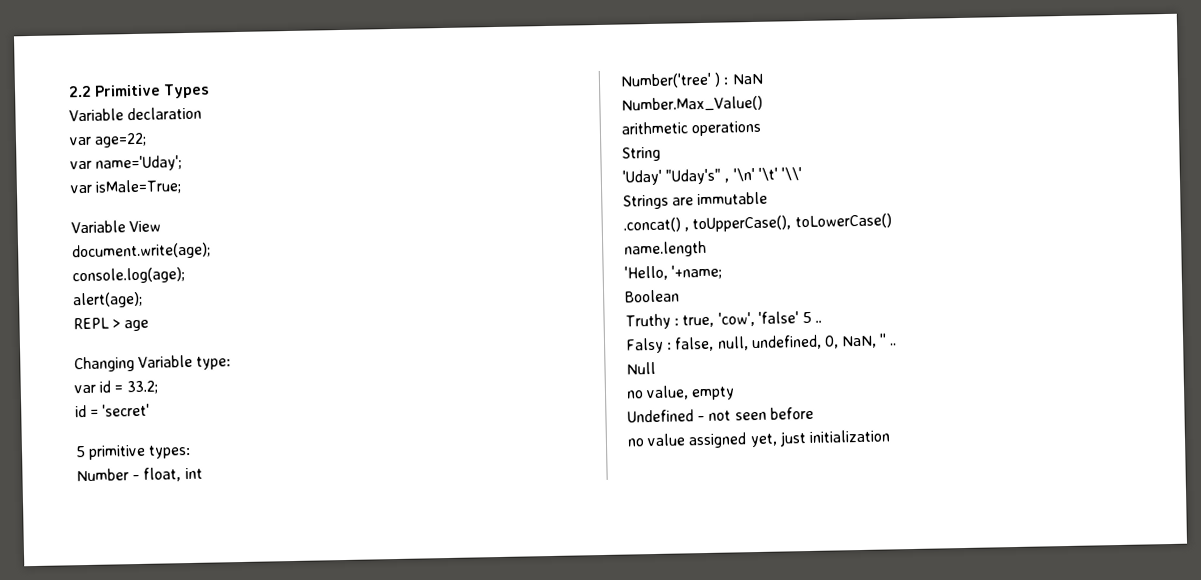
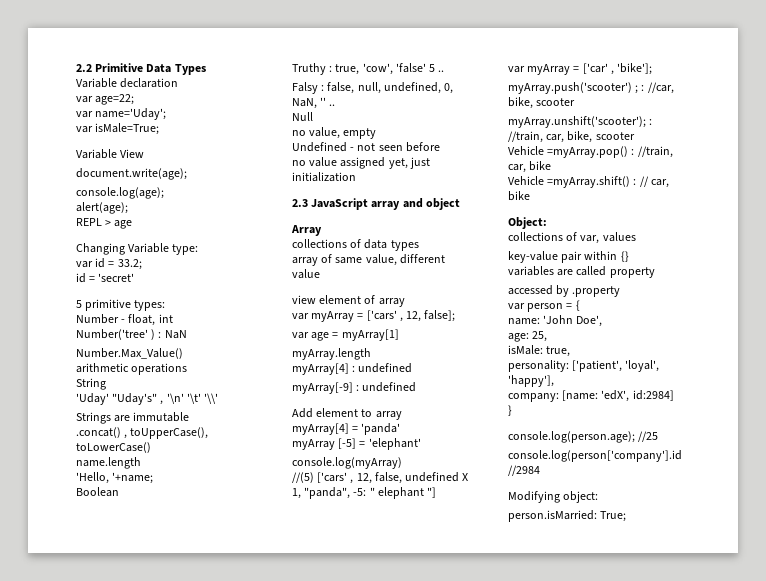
- 2.2 Primitive Types
+ 2.2 Primitive Data Types
+ 2.3 JavaScript array and object
+ Array
+ collections of data types
+ array of same value, different value
+ view element of array
+ var myArray = ['cars' , 12, false];
+ var age = myArray[1]
+ myArray.length
+ myArray[4] : undefined
+ myArray[-9] : undefined
+ Add element to array
+ myArray[4] = 'panda'
+ myArray [-5] = 'elephant'
+ console.log(myArray)
+ //(5) ['cars' , 12, false, undefined X 1, "panda", -5: " elephant "]
+ var myArray = ['car' , 'bike'];
+ myArray.push('scooter') ; : //car, bike, scooter
+ myArray.unshift('scooter'); : //train, car, bike, scooter
+ Vehicle =myArray.pop() : //train, car, bike
+ Vehicle =myArray.shift() : // car, bike
+ Object:
+ collections of var, values
+ key-value pair within {}
+ variables are called property
+ accessed by .property
+ var person = {
+ name: 'John Doe',
+ age: 25,
+ isMale: true,
+ personality: ['patient', 'loyal', 'happy'],
+ company: [name: 'edX', id:2984]
+ }
+ console.log(person.age); //25
+ console.log(person['company'].id //2984
+ Modifying object:
+ person.isMarried: True;

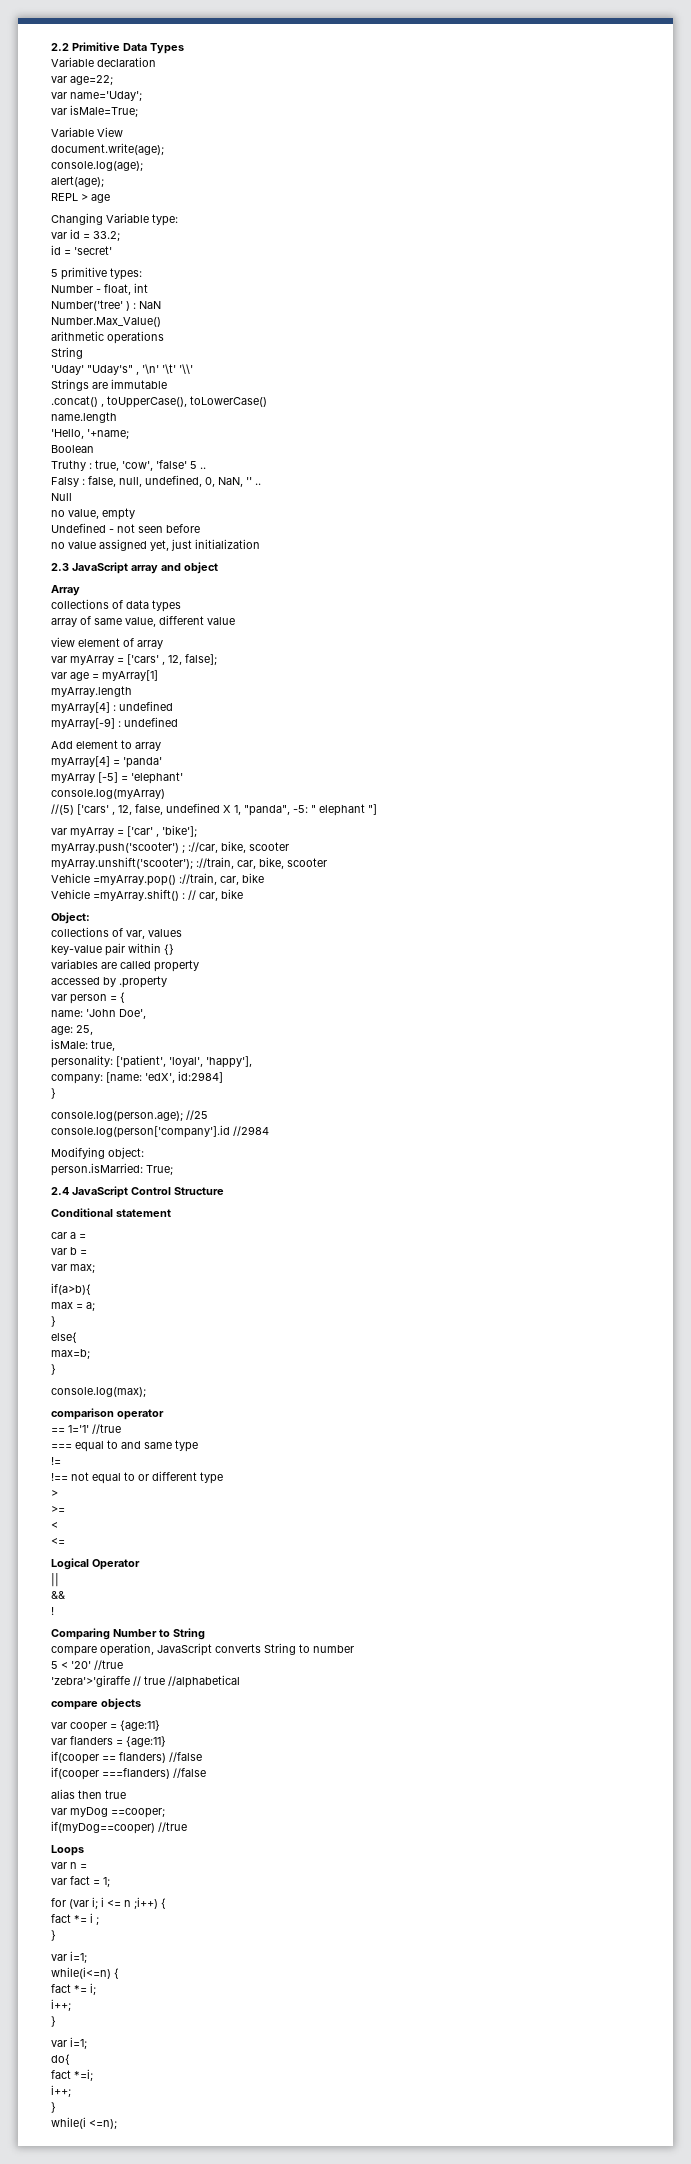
- myArray.push('scooter') ; : //car, bike, scooter
+ myArray.push('scooter') ; ://car, bike, scooter
- myArray.unshift('scooter'); : //train, car, bike, scooter
+ myArray.unshift('scooter'); ://train, car, bike, scooter
- Vehicle =myArray.pop() : //train, car, bike
+ Vehicle =myArray.pop() ://train, car, bike
+ 2.4 JavaScript Control Structure
+ Conditional statement
+ car a =
+ var b =
+ var max;
+ if(a>b){
+ max = a;
+ }
+ else{
+ max=b;
+ }
+ console.log(max);
+ comparison operator
+ == 1='1' //true
+ === equal to and same type
+ !=
+ !== not equal to or different type
+ >
+ >=
+ <
+ <=
+ Logical Operator
+ ||
+ &&
+ !
+ Comparing Number to String
+ compare operation, JavaScript converts String to number
+ 5 < '20' //true
+ 'zebra'>'giraffe // true //alphabetical
+ compare objects
+ var cooper = {age:11}
+ var flanders = {age:11}
+ if(cooper == flanders) //false
+ if(cooper ===flanders) //false
+ alias then true
+ var myDog ==cooper;
+ if(myDog==cooper) //true
+ Loops
+ var n =
+ var fact = 1;
+ for (var i; i <= n ;i++) {
+ fact *= i ;
+ }
+ var i=1;
+ while(i<=n) {
+ fact *= i;
+ i++;
+ }
+ var i=1;
+ do{
+ fact *=i;
+ i++;
+ }
+ while(i <=n);

